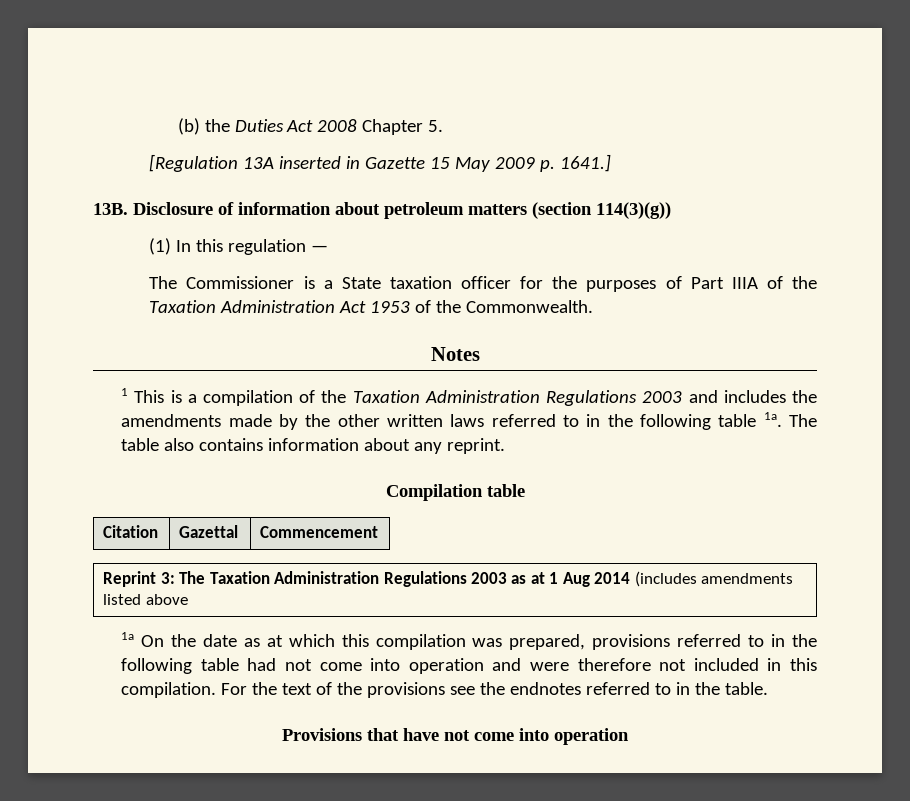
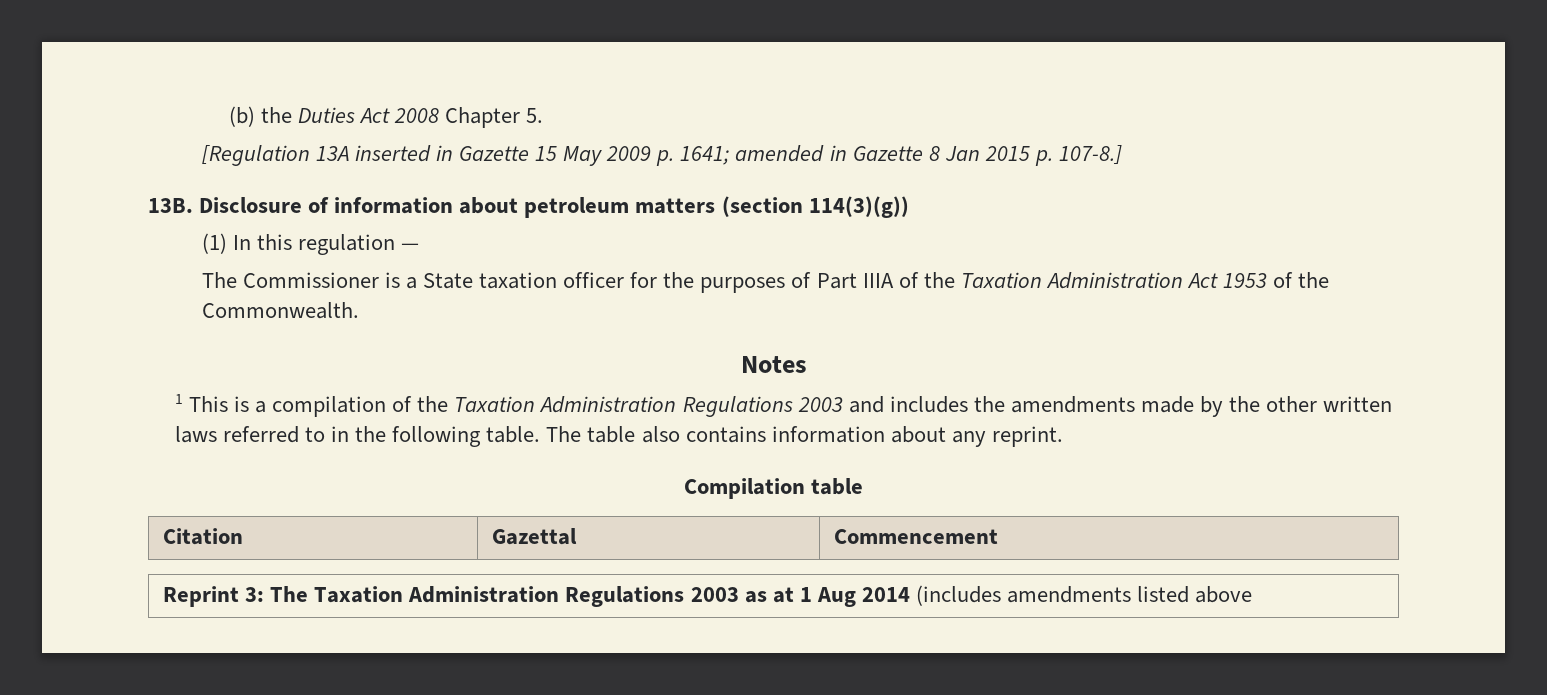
- [Regulation 13A inserted in Gazette 15 May 2009 p. 1641.]
+ [Regulation 13A inserted in Gazette 15 May 2009 p. 1641; amended in Gazette 8 Jan 2015 p. 107-8.]
- 1 This is a compilation of the Taxation Administration Regulations 2003 and includes the amendments made by the other written laws referred to in the following table 1a.
+ 1 This is a compilation of the Taxation Administration Regulations 2003 and includes the amendments made by the other written laws referred to in the following table.
- 1a On the date as at which this compilation was prepared, provisions referred to in the following table had not come into operation and were therefore not included in this compilation. For the text of the provisions see the endnotes referred to in the table.
- Provisions that have not come into operation

